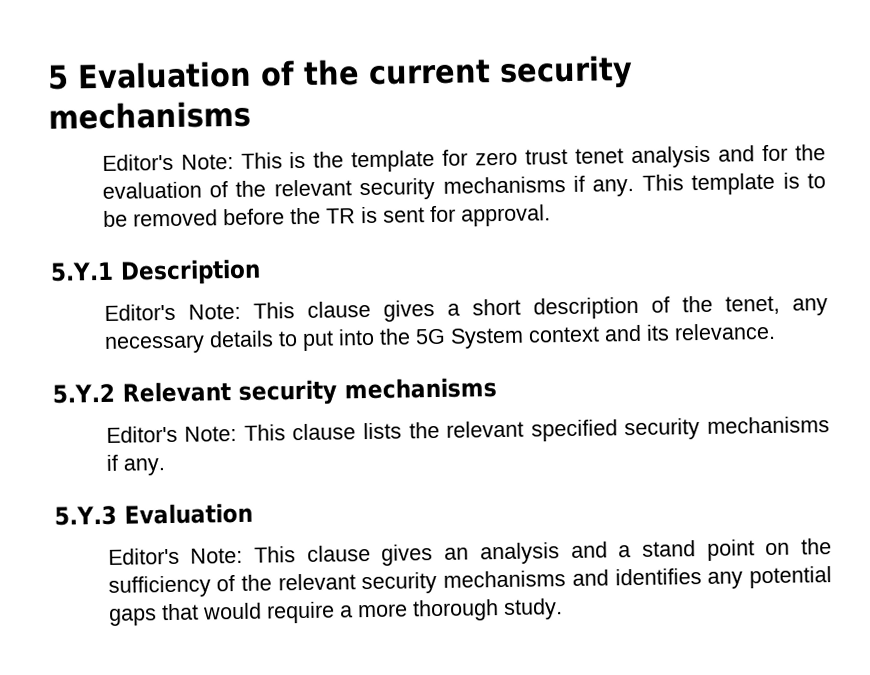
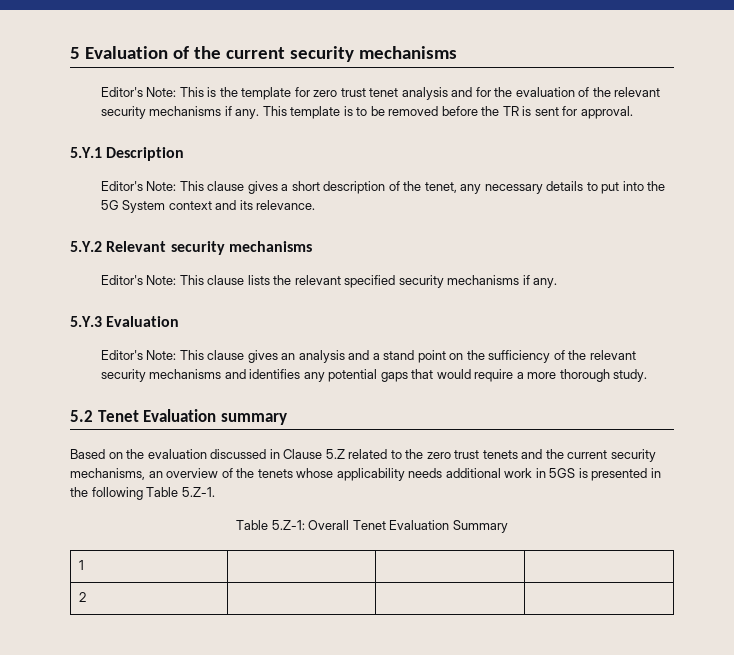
+ 5.2 Tenet Evaluation summary
+ Based on the evaluation discussed in Clause 5.Z related to the zero trust tenets and the current security mechanisms, an overview of the tenets whose applicability needs additional work in 5GS is presented in the following Table 5.Z-1.
+ Table 5.Z-1: Overall Tenet Evaluation Summary
+ 1 | | |
+ 2 | | |

